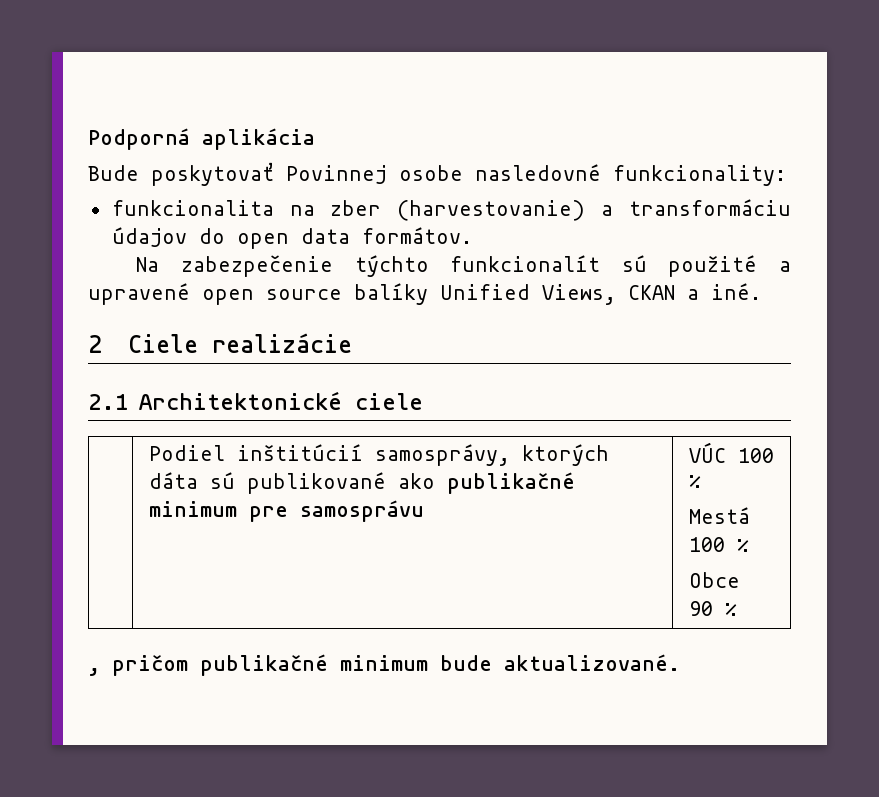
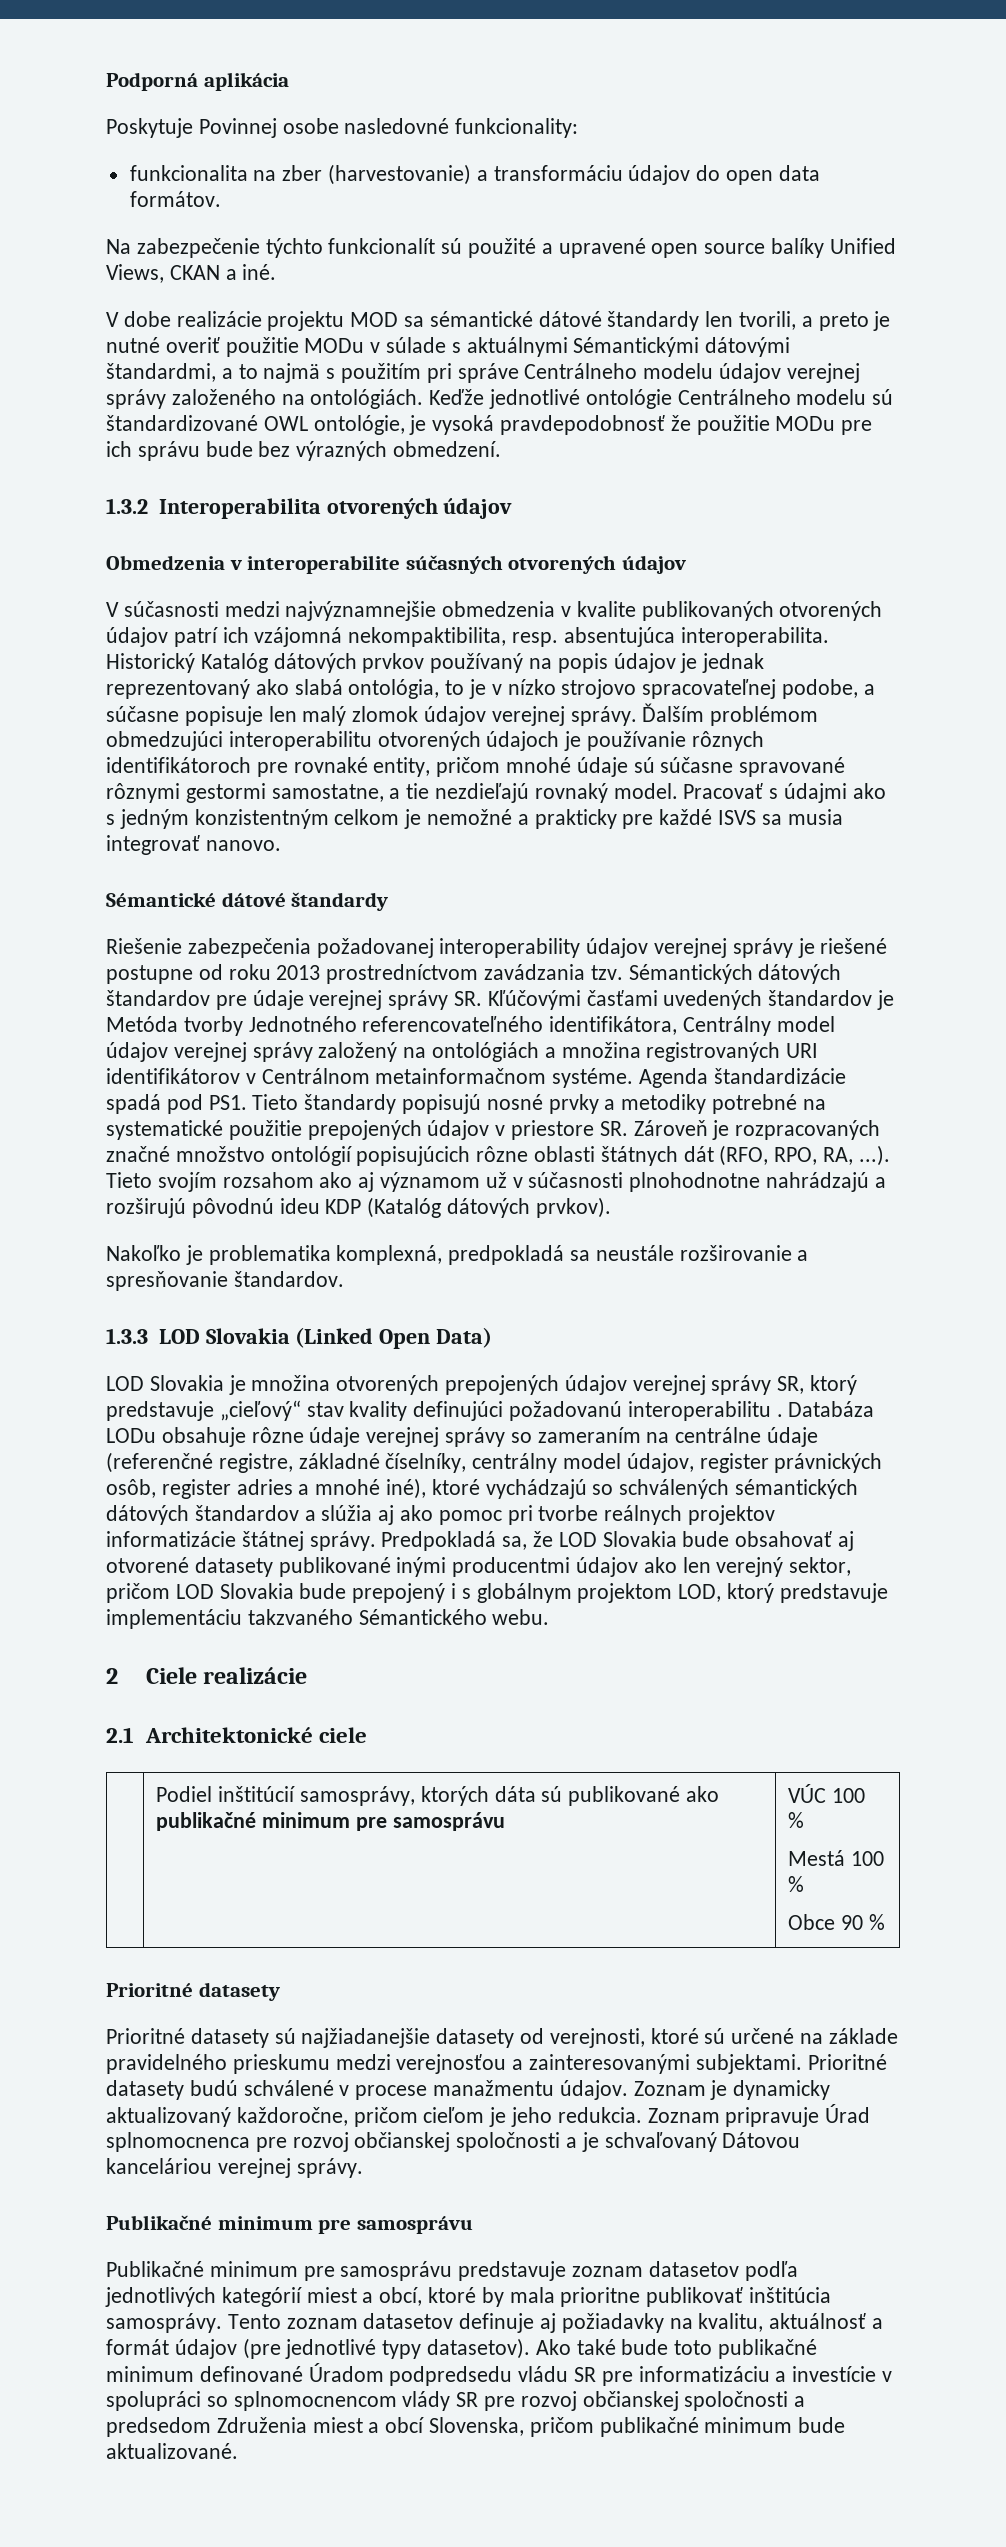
- Bude poskytovať Povinnej osobe nasledovné funkcionality:
+ Poskytuje Povinnej osobe nasledovné funkcionality:
+ V dobe realizácie projektu MOD sa sémantické dátové štandardy len tvorili, a preto je nutné overiť použitie MODu v súlade s aktuálnymi Sémantickými dátovými štandardmi, a to najmä s použitím pri správe Centrálneho modelu údajov verejnej správy založeného na ontológiách. Keďže jednotlivé ontológie Centrálneho modelu sú štandardizované OWL ontológie, je vysoká pravdepodobnosť že použitie MODu pre ich správu bude bez výrazných obmedzení.
+ 1.3.2 Interoperabilita otvorených údajov
+ Obmedzenia v interoperabilite súčasných otvorených údajov
+ V súčasnosti medzi najvýznamnejšie obmedzenia v kvalite publikovaných otvorených údajov patrí ich vzájomná nekompaktibilita, resp. absentujúca interoperabilita. Historický Katalóg dátových prvkov používaný na popis údajov je jednak reprezentovaný ako slabá ontológia, to je v nízko strojovo spracovateľnej podobe, a súčasne popisuje len malý zlomok údajov verejnej správy. Ďalším problémom obmedzujúci interoperabilitu otvorených údajoch je používanie rôznych identifikátoroch pre rovnaké entity, pričom mnohé údaje sú súčasne spravované rôznymi gestormi samostatne, a tie nezdieľajú rovnaký model. Pracovať s údajmi ako s jedným konzistentným celkom je nemožné a prakticky pre každé ISVS sa musia integrovať nanovo.
+ Sémantické dátové štandardy
+ Riešenie zabezpečenia požadovanej interoperability údajov verejnej správy je riešené postupne od roku 2013 prostredníctvom zavádzania tzv. Sémantických dátových štandardov pre údaje verejnej správy SR. Kľúčovými časťami uvedených štandardov je Metóda tvorby Jednotného referencovateľného identifikátora, Centrálny model údajov verejnej správy založený na ontológiách a množina registrovaných URI identifikátorov v Centrálnom metainformačnom systéme. Agenda štandardizácie spadá pod PS1. Tieto štandardy popisujú nosné prvky a metodiky potrebné na systematické použitie prepojených údajov v priestore SR. Zároveň je rozpracovaných značné množstvo ontológií popisujúcich rôzne oblasti štátnych dát (RFO, RPO, RA, ...). Tieto svojím rozsahom ako aj významom už v súčasnosti plnohodnotne nahrádzajú a rozširujú pôvodnú ideu KDP (Katalóg dátových prvkov).
+ Nakoľko je problematika komplexná, predpokladá sa neustále rozširovanie a spresňovanie štandardov.
+ 1.3.3 LOD Slovakia (Linked Open Data)
+ LOD Slovakia je množina otvorených prepojených údajov verejnej správy SR, ktorý predstavuje „cieľový“ stav kvality definujúci požadovanú interoperabilitu . Databáza LODu obsahuje rôzne údaje verejnej správy so zameraním na centrálne údaje (referenčné registre, základné číselníky, centrálny model údajov, register právnických osôb, register adries a mnohé iné), ktoré vychádzajú so schválených sémantických dátových štandardov a slúžia aj ako pomoc pri tvorbe reálnych projektov informatizácie štátnej správy. Predpokladá sa, že LOD Slovakia bude obsahovať aj otvorené datasety publikované inými producentmi údajov ako len verejný sektor, pričom LOD Slovakia bude prepojený i s globálnym projektom LOD, ktorý predstavuje implementáciu takzvaného Sémantického webu.
  | Podiel inštitúcií samosprávy, ktorých dáta sú publikované ako publikačné minimum pre samosprávu | VÚC 100 %
  Mestá 100 %
  Obce 90 %
- , pričom publikačné minimum bude aktualizované.
+ Prioritné datasety
+ Prioritné datasety sú najžiadanejšie datasety od verejnosti, ktoré sú určené na základe pravidelného prieskumu medzi verejnosťou a zainteresovanými subjektami. Prioritné datasety budú schválené v procese manažmentu údajov. Zoznam je dynamicky aktualizovaný každoročne, pričom cieľom je jeho redukcia. Zoznam pripravuje Úrad splnomocnenca pre rozvoj občianskej spoločnosti a je schvaľovaný Dátovou kanceláriou verejnej správy.
+ Publikačné minimum pre samosprávu
+ Publikačné minimum pre samosprávu predstavuje zoznam datasetov podľa jednotlivých kategórií miest a obcí, ktoré by mala prioritne publikovať inštitúcia samosprávy. Tento zoznam datasetov definuje aj požiadavky na kvalitu, aktuálnosť a formát údajov (pre jednotlivé typy datasetov). Ako také bude toto publikačné minimum definované Úradom podpredsedu vládu SR pre informatizáciu a investície v spolupráci so splnomocnencom vlády SR pre rozvoj občianskej spoločnosti a predsedom Združenia miest a obcí Slovenska, pričom publikačné minimum bude aktualizované.

